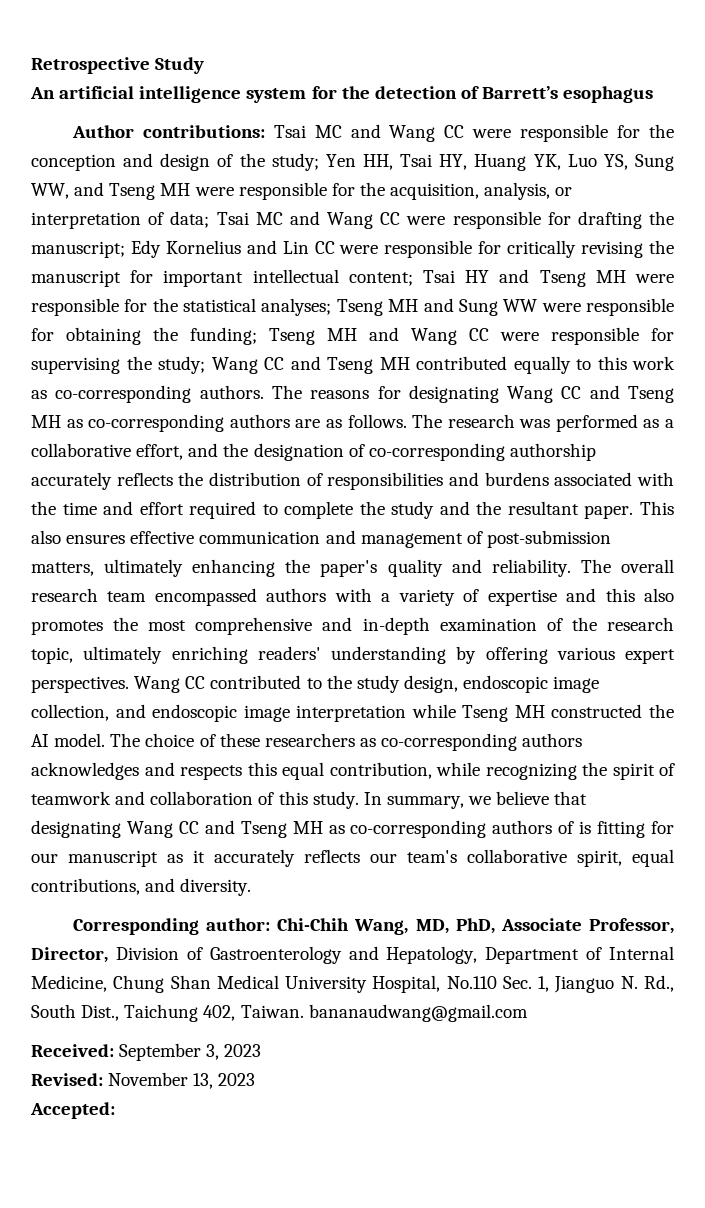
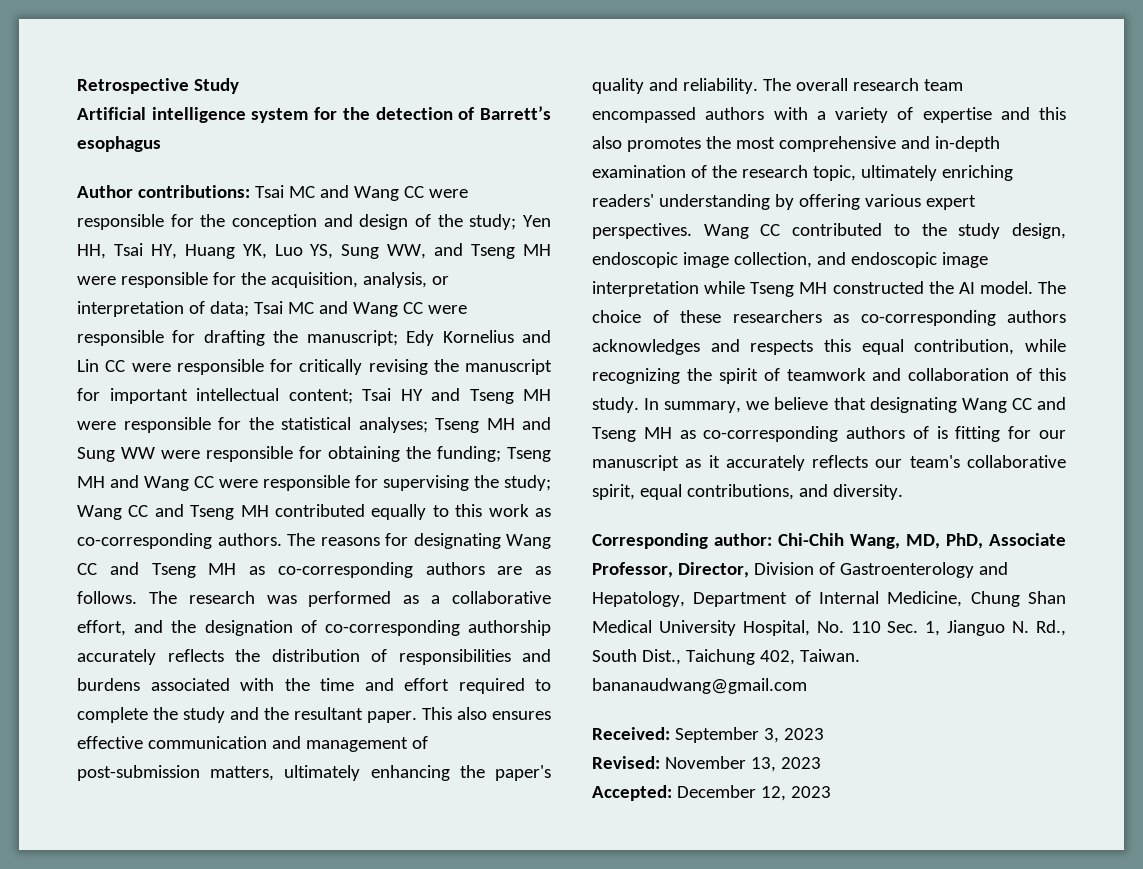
- An artificial intelligence system for the detection of Barrett’s esophagus
+ Artificial intelligence system for the detection of Barrett’s esophagus
- Corresponding author: Chi-Chih Wang, MD, PhD, Associate Professor, Director, Division of Gastroenterology and Hepatology, Department of Internal Medicine, Chung Shan Medical University Hospital, No.110 Sec. 1, Jianguo N. Rd., South Dist., Taichung 402, Taiwan. bananaudwang@gmail.com
+ Corresponding author: Chi-Chih Wang, MD, PhD, Associate Professor, Director, Division of Gastroenterology and Hepatology, Department of Internal Medicine, Chung Shan Medical University Hospital, No. 110 Sec. 1, Jianguo N. Rd., South Dist., Taichung 402, Taiwan. bananaudwang@gmail.com
- Accepted:
+ Accepted: December 12, 2023

